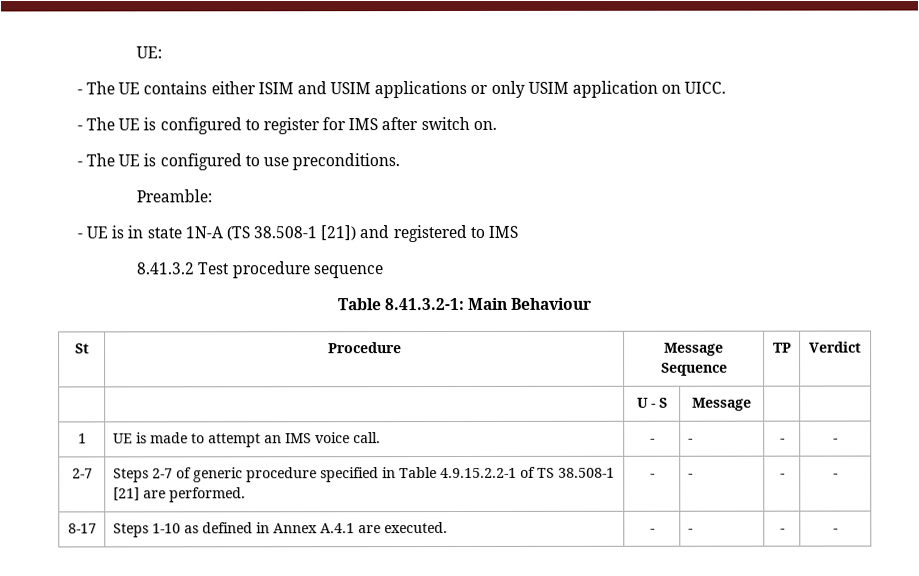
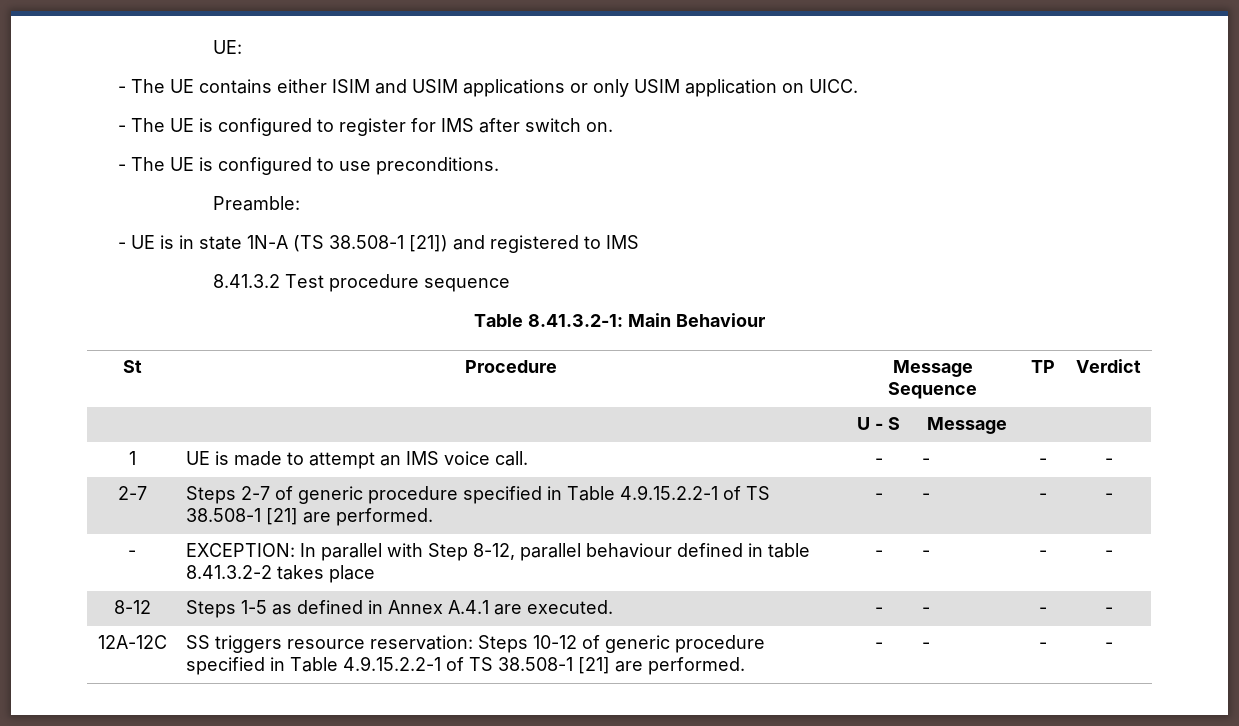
- 8-17 | Steps 1-10 as defined in Annex A.4.1 are executed. | - | - | - | -
+ - | EXCEPTION: In parallel with Step 8-12, parallel behaviour defined in table 8.41.3.2-2 takes place | - | - | - | -
+ 8-12 | Steps 1-5 as defined in Annex A.4.1 are executed. | - | - | - | -
+ 12A-12C | SS triggers resource reservation: Steps 10-12 of generic procedure specified in Table 4.9.15.2.2-1 of TS 38.508-1 [21] are performed. | - | - | - | -

